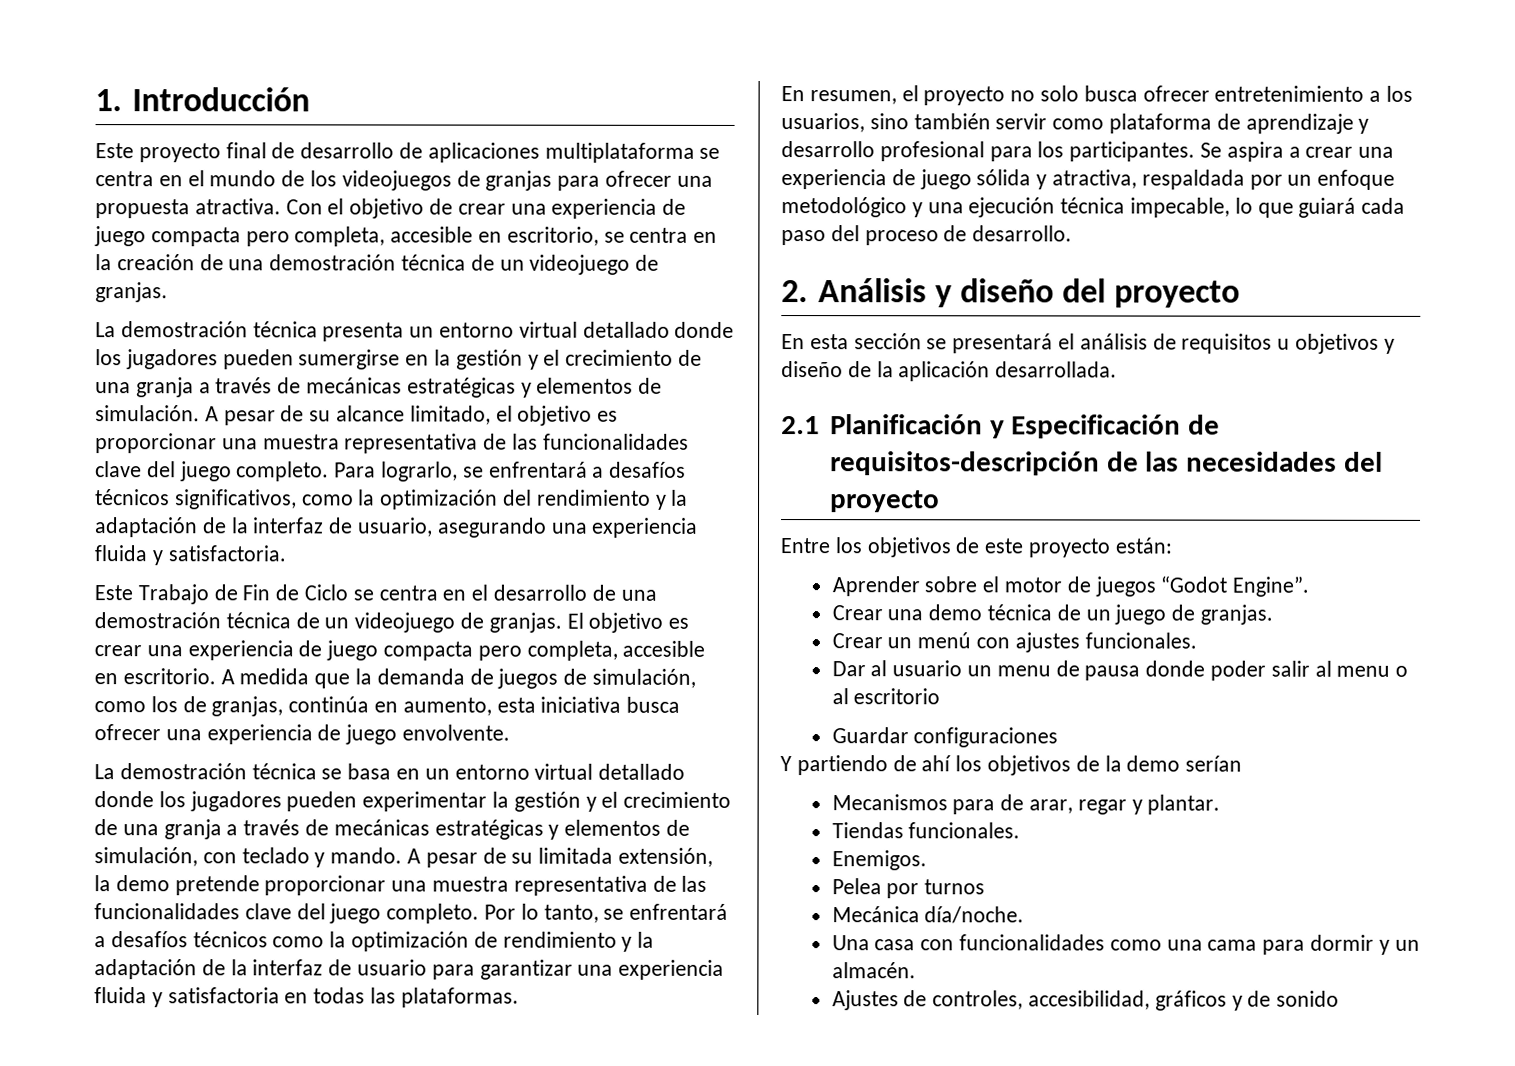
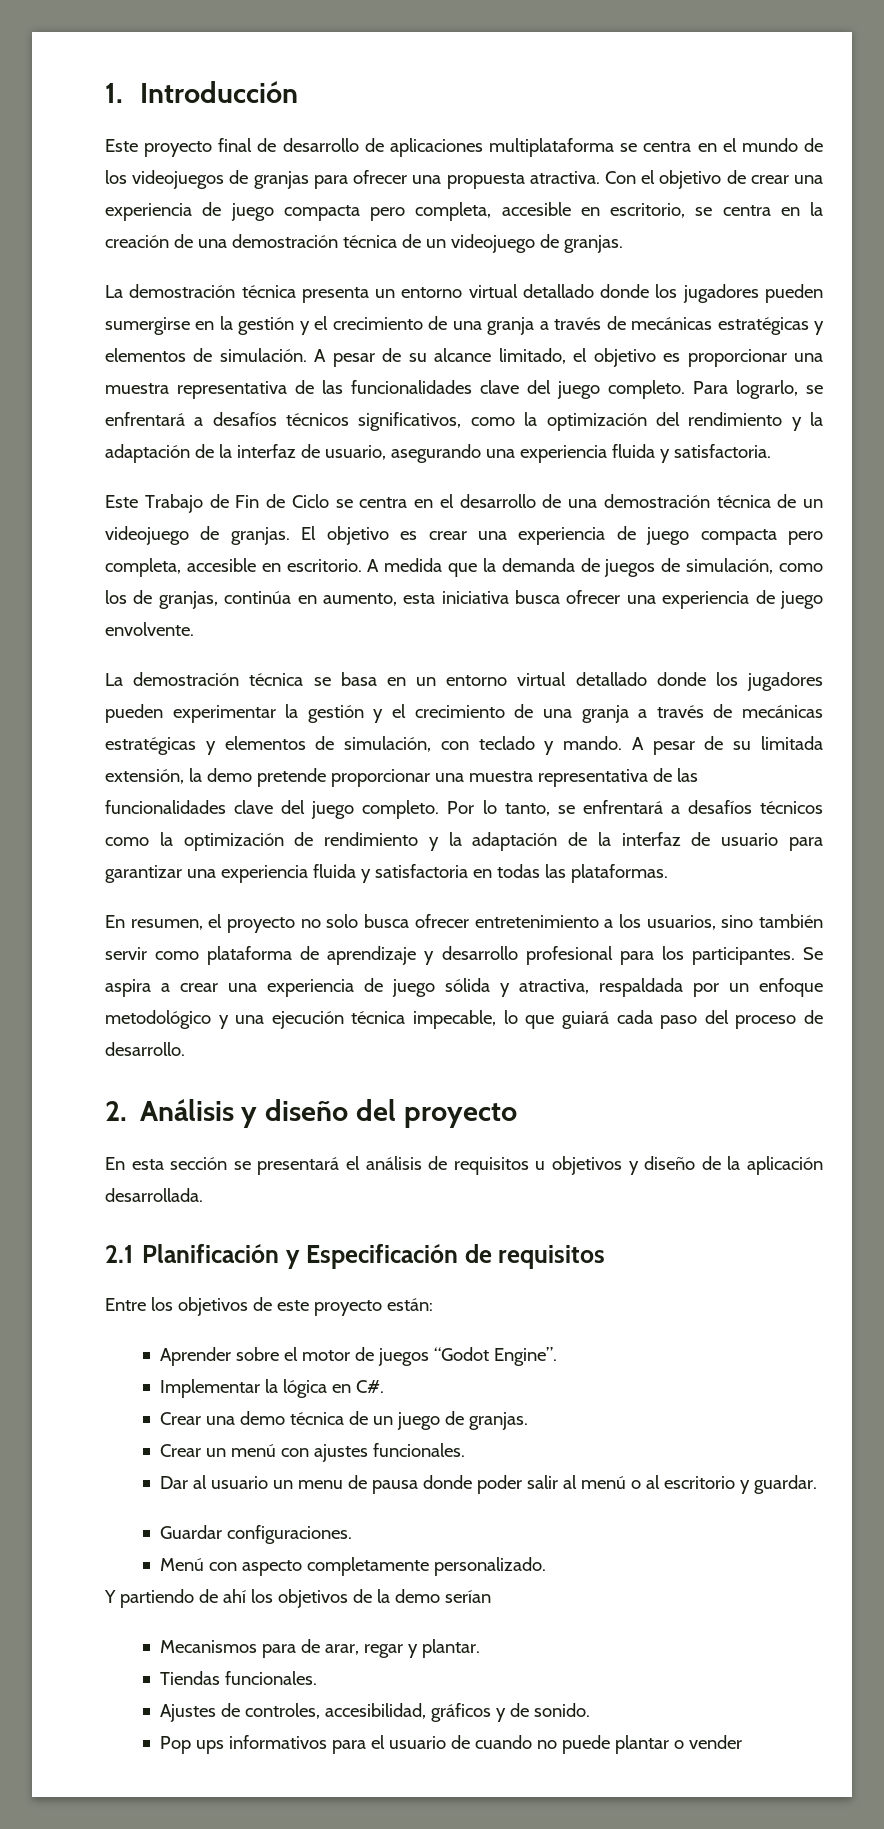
- 2.1 Planificación y Especificación de requisitos-descripción de las necesidades del proyecto
+ 2.1 Planificación y Especificación de requisitos
+ Implementar la lógica en C#.
- Dar al usuario un menu de pausa donde poder salir al menu o al escritorio
+ Dar al usuario un menu de pausa donde poder salir al menú o al escritorio y guardar.
- Guardar configuraciones
+ Guardar configuraciones.
+ Menú con aspecto completamente personalizado.
- Enemigos.
- Pelea por turnos
- Mecánica día/noche.
- Una casa con funcionalidades como una cama para dormir y un almacén.
- Ajustes de controles, accesibilidad, gráficos y de sonido
+ Ajustes de controles, accesibilidad, gráficos y de sonido.
+ Pop ups informativos para el usuario de cuando no puede plantar o vender

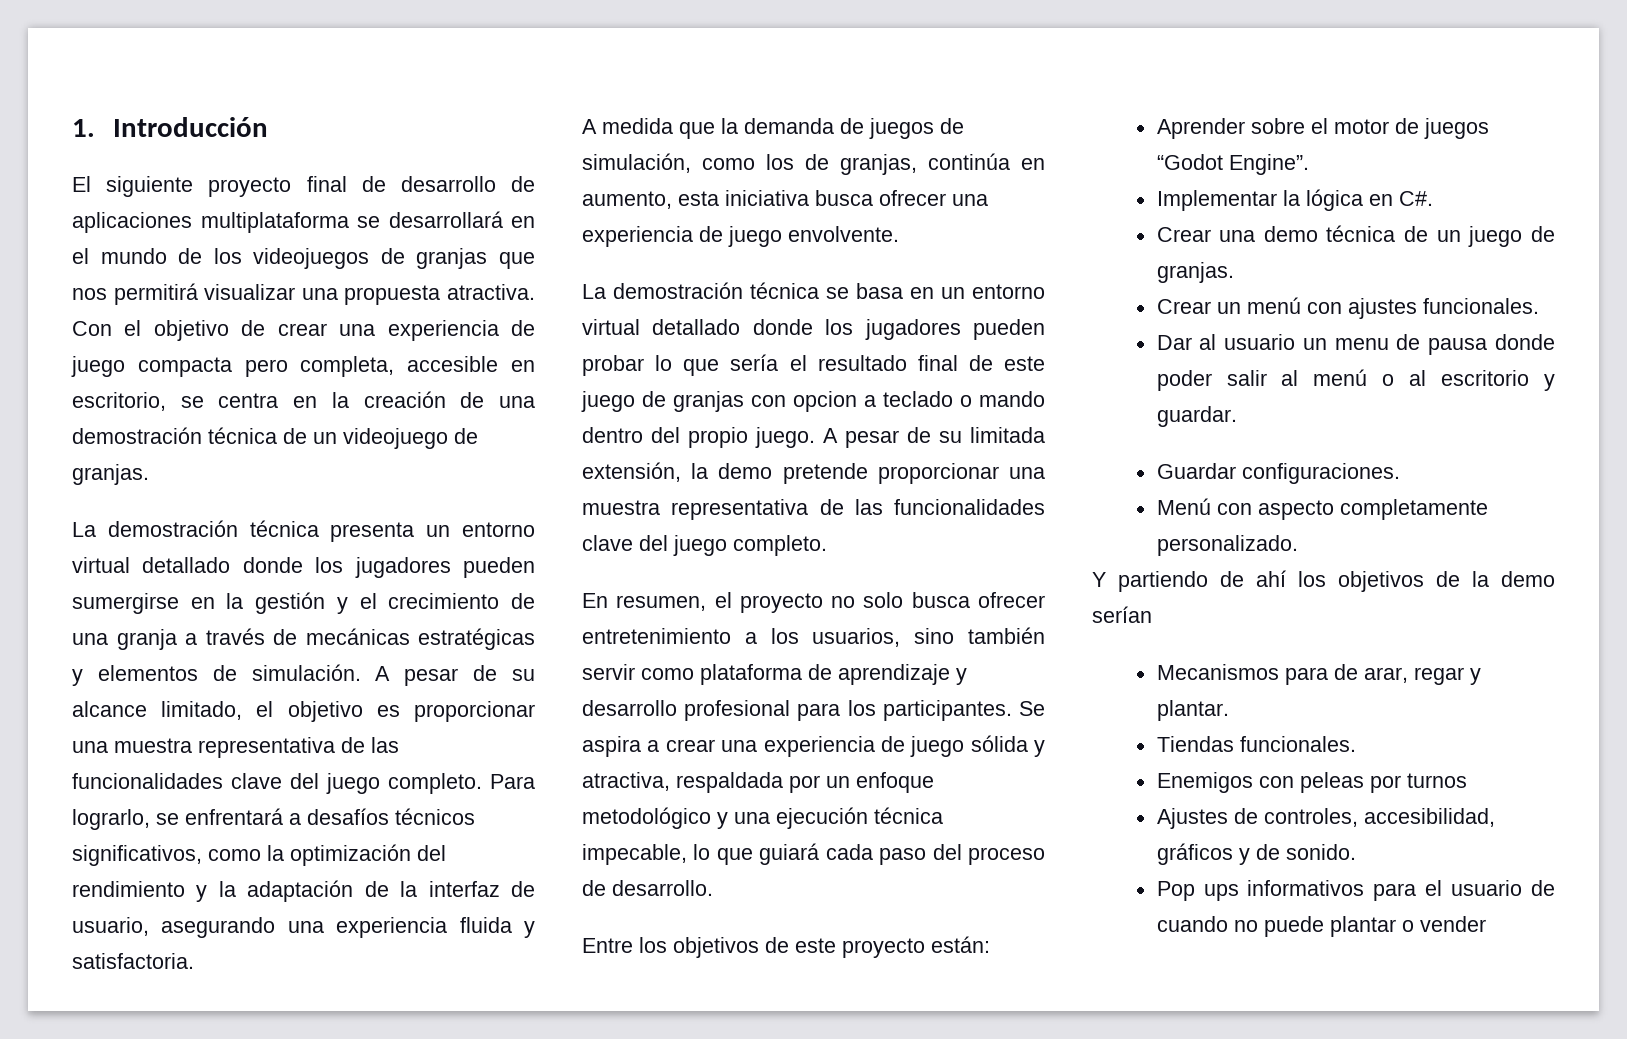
- Este proyecto final de desarrollo de aplicaciones multiplataforma se centra en el mundo de los videojuegos de granjas para ofrecer una propuesta atractiva.
+ El siguiente proyecto final de desarrollo de aplicaciones multiplataforma se desarrollará en el mundo de los videojuegos de granjas que nos permitirá visualizar una propuesta atractiva.
- Este Trabajo de Fin de Ciclo se centra en el desarrollo de una demostración técnica de un videojuego de granjas. El objetivo es crear una experiencia de juego compacta pero completa, accesible en escritorio.
- La demostración técnica se basa en un entorno virtual detallado donde los jugadores pueden experimentar la gestión y el crecimiento de una granja a través de mecánicas estratégicas y elementos de simulación, con teclado y mando.
+ La demostración técnica se basa en un entorno virtual detallado donde los jugadores pueden probar lo que sería el resultado final de este juego de granjas con opcion a teclado o mando dentro del propio juego.
- Por lo tanto, se enfrentará a desafíos técnicos como la optimización de rendimiento y la adaptación de la interfaz de usuario para garantizar una experiencia fluida y satisfactoria en todas las plataformas.
- 2. Análisis y diseño del proyecto
- En esta sección se presentará el análisis de requisitos u objetivos y diseño de la aplicación desarrollada.
- 2.1 Planificación y Especificación de requisitos
+ Enemigos con peleas por turnos

